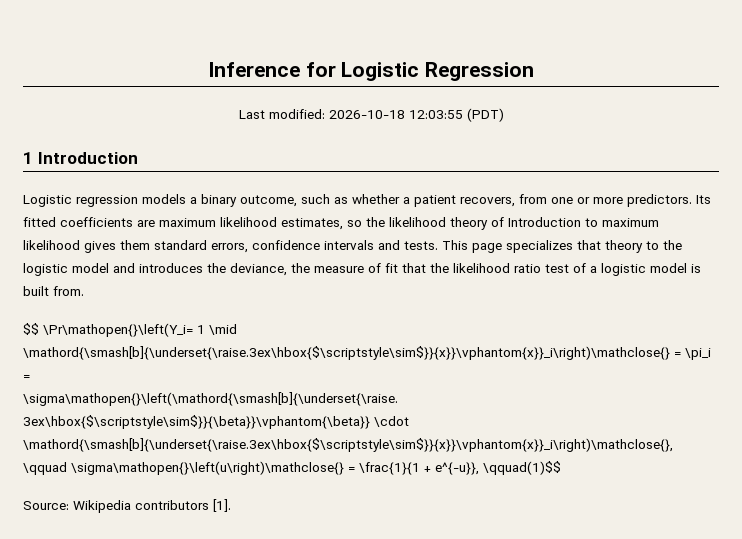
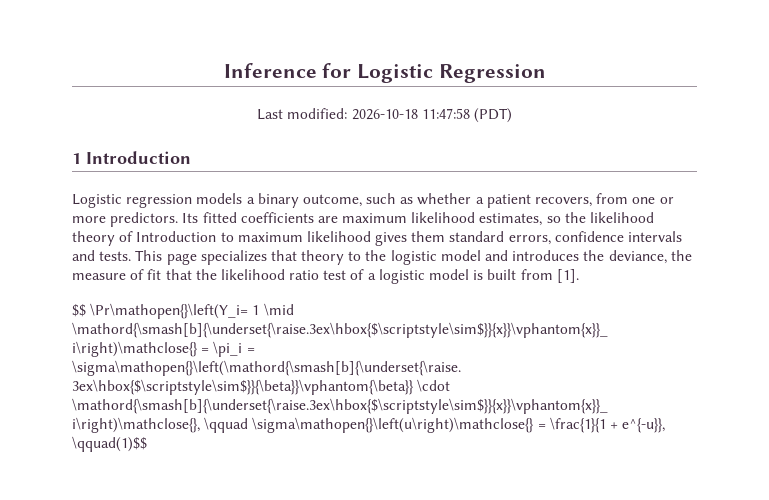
- Last modified: 2026-10-18 12:03:55 (PDT)
+ Last modified: 2026-10-18 11:47:58 (PDT)
- This page specializes that theory to the logistic model and introduces the deviance, the measure of fit that the likelihood ratio test of a logistic model is built from.
+ This page specializes that theory to the logistic model and introduces the deviance, the measure of fit that the likelihood ratio test of a logistic model is built from [1].
- Source: Wikipedia contributors [1].

